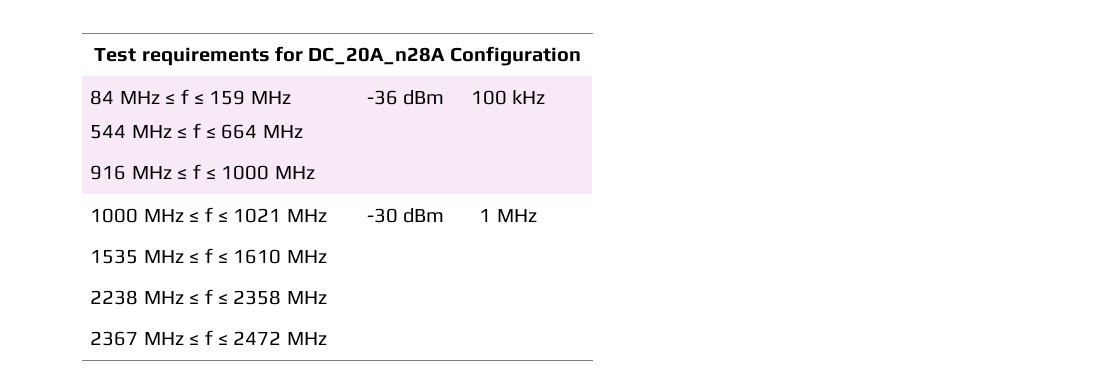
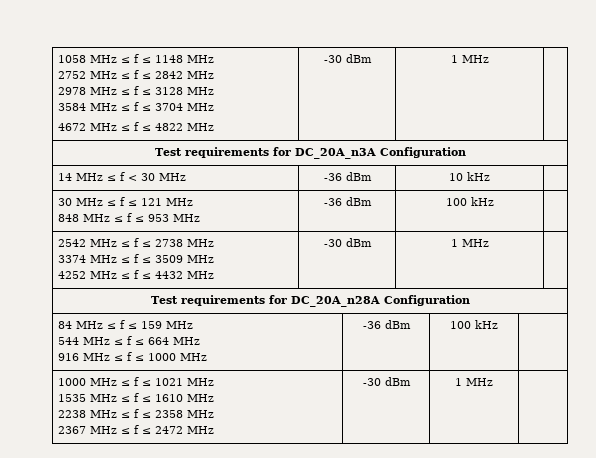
+ 1058 MHz ≤ f ≤ 1148 MHz
+ 2752 MHz ≤ f ≤ 2842 MHz
+ 2978 MHz ≤ f ≤ 3128 MHz
+ 3584 MHz ≤ f ≤ 3704 MHz
+ 4672 MHz ≤ f ≤ 4822 MHz | -30 dBm | 1 MHz |
+ Test requirements for DC_20A_n3A Configuration
+ 14 MHz ≤ f < 30 MHz | -36 dBm | 10 kHz |
+ 30 MHz ≤ f ≤ 121 MHz
+ 848 MHz ≤ f ≤ 953 MHz | -36 dBm | 100 kHz |
+ 2542 MHz ≤ f ≤ 2738 MHz
+ 3374 MHz ≤ f ≤ 3509 MHz
+ 4252 MHz ≤ f ≤ 4432 MHz | -30 dBm | 1 MHz |

